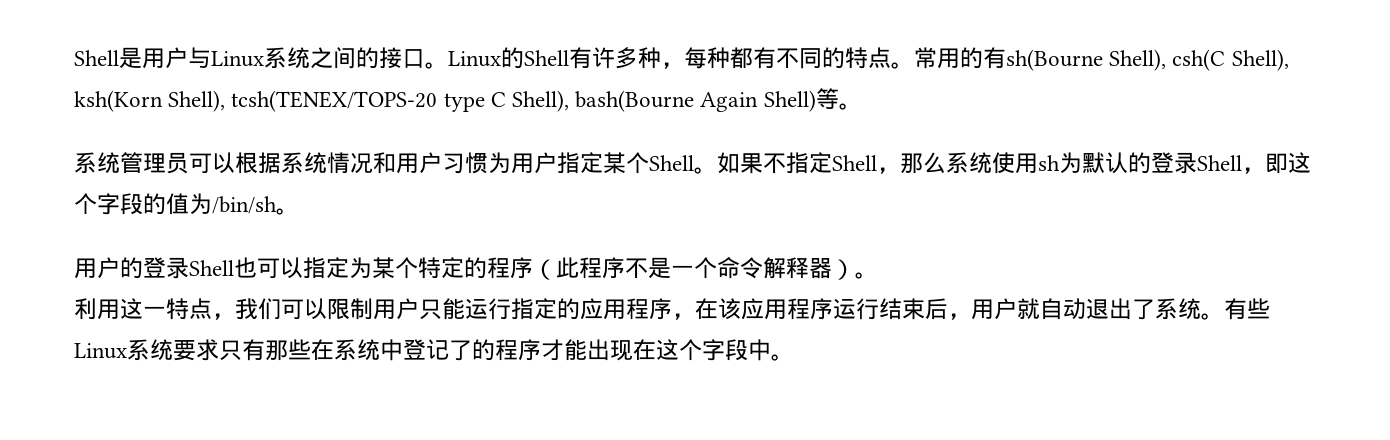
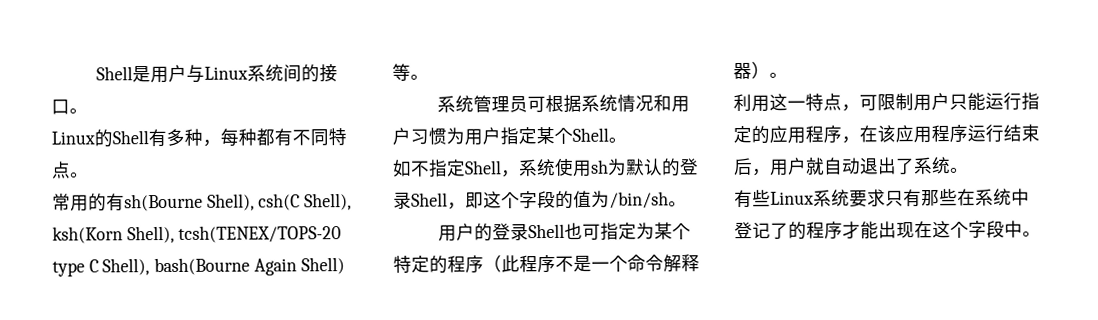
- Shell是用户与Linux系统之间的接口。Linux的Shell有许多种，每种都有不同的特点。常用的有sh(Bourne Shell), csh(C Shell), ksh(Korn Shell), tcsh(TENEX/TOPS-20 type C Shell), bash(Bourne Again Shell)等。
+ Shell是用户与Linux系统间的接口。
+ Linux的Shell有多种，每种都有不同特点。
+ 常用的有sh(Bourne Shell), csh(C Shell), ksh(Korn Shell), tcsh(TENEX/TOPS-20 type C Shell), bash(Bourne Again Shell)等。
- 系统管理员可以根据系统情况和用户习惯为用户指定某个Shell。如果不指定Shell，那么系统使用sh为默认的登录Shell，即这个字段的值为/bin/sh。
+ 系统管理员可根据系统情况和用户习惯为用户指定某个Shell。
+ 如不指定Shell，系统使用sh为默认的登录Shell，即这个字段的值为/bin/sh。
- 用户的登录Shell也可以指定为某个特定的程序（此程序不是一个命令解释器）。
+ 用户的登录Shell也可指定为某个特定的程序（此程序不是一个命令解释器）。
- 利用这一特点，我们可以限制用户只能运行指定的应用程序，在该应用程序运行结束后，用户就自动退出了系统。有些Linux系统要求只有那些在系统中登记了的程序才能出现在这个字段中。
+ 利用这一特点，可限制用户只能运行指定的应用程序，在该应用程序运行结束后，用户就自动退出了系统。
+ 有些Linux系统要求只有那些在系统中登记了的程序才能出现在这个字段中。

